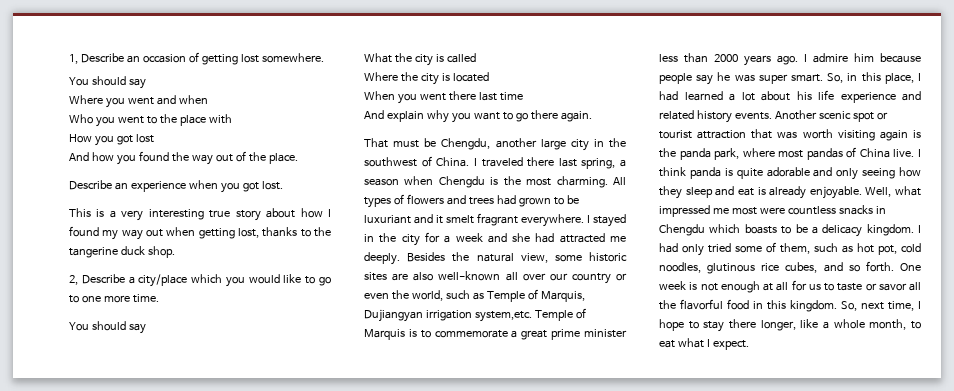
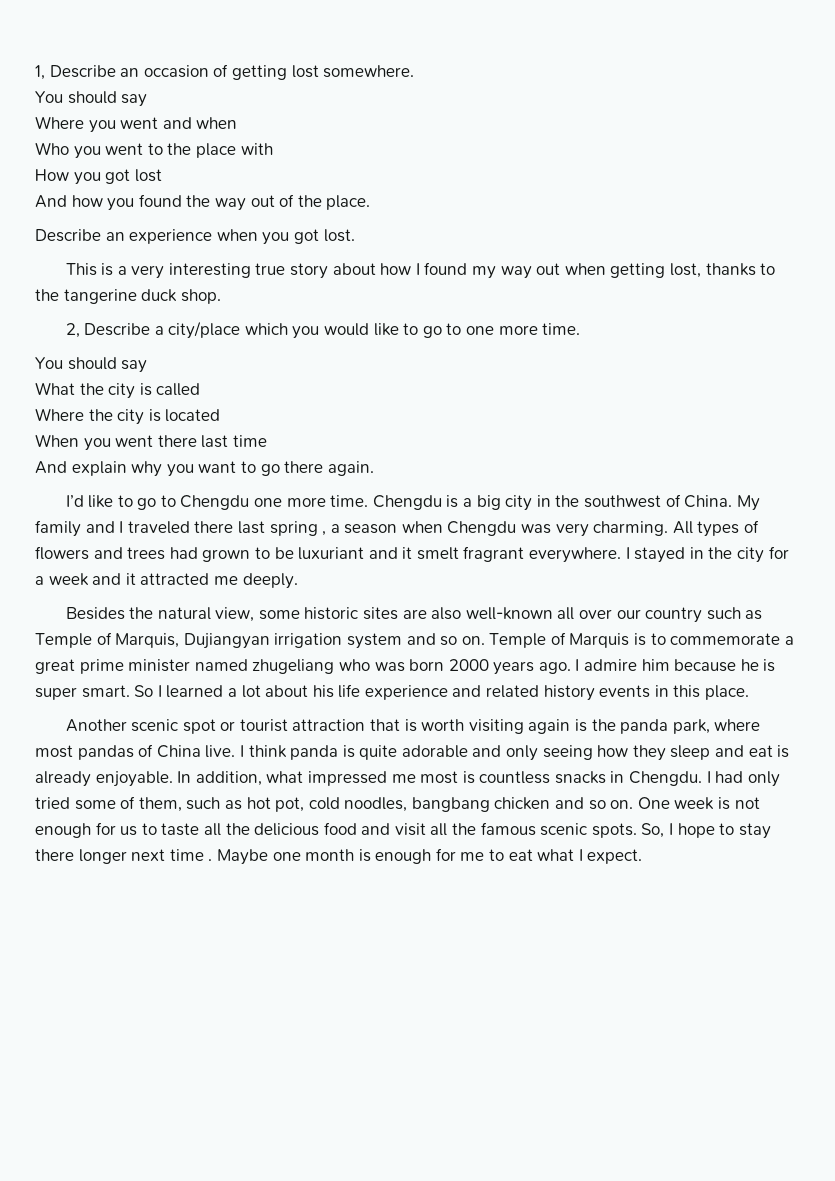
- That must be Chengdu, another large city in the southwest of China.
+ I’d like to go to Chengdu one more time. Chengdu is a big city in the southwest of China.
- I traveled there last spring, a season when Chengdu is the most charming.
+ My family and I traveled there last spring , a season when Chengdu was very charming.
- I stayed in the city for a week and she had attracted me deeply. Besides the natural view, some historic sites are also well-known all over our country or even the world, such as Temple of Marquis, Dujiangyan irrigation system,etc.
+ I stayed in the city for a week and it attracted me deeply.
+ Besides the natural view, some historic sites are also well-known all over our country such as Temple of Marquis, Dujiangyan irrigation system and so on.
- Temple of Marquis is to commemorate a great prime minister less than 2000 years ago.
+ Temple of Marquis is to commemorate a great prime minister named zhugeliang who was born 2000 years ago.
- I admire him because people say he was super smart. So, in this place, I had learned a lot about his life experience and related history events. Another scenic spot or tourist attraction that was worth visiting again is the panda park, where most pandas of China live.
+ I admire him because he is super smart. So I learned a lot about his life experience and related history events in this place.
+ Another scenic spot or tourist attraction that is worth visiting again is the panda park, where most pandas of China live.
- Well, what impressed me most were countless snacks in Chengdu which boasts to be a delicacy kingdom.
+ In addition, what impressed me most is countless snacks in Chengdu.
- I had only tried some of them, such as hot pot, cold noodles, glutinous rice cubes, and so forth.
+ I had only tried some of them, such as hot pot, cold noodles, bangbang chicken and so on.
- One week is not enough at all for us to taste or savor all the flavorful food in this kingdom. So, next time, I hope to stay there longer, like a whole month, to eat what I expect.
+ One week is not enough for us to taste all the delicious food and visit all the famous scenic spots. So, I hope to stay there longer next time . Maybe one month is enough for me to eat what I expect.

